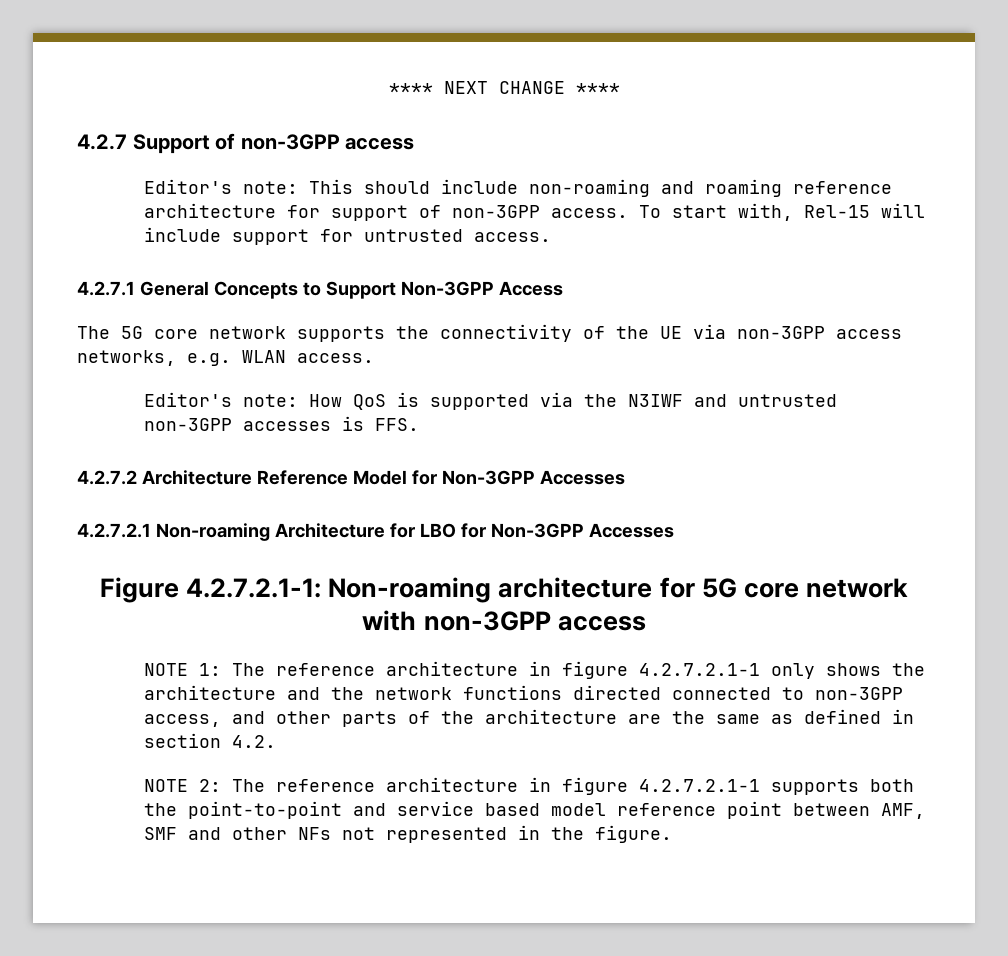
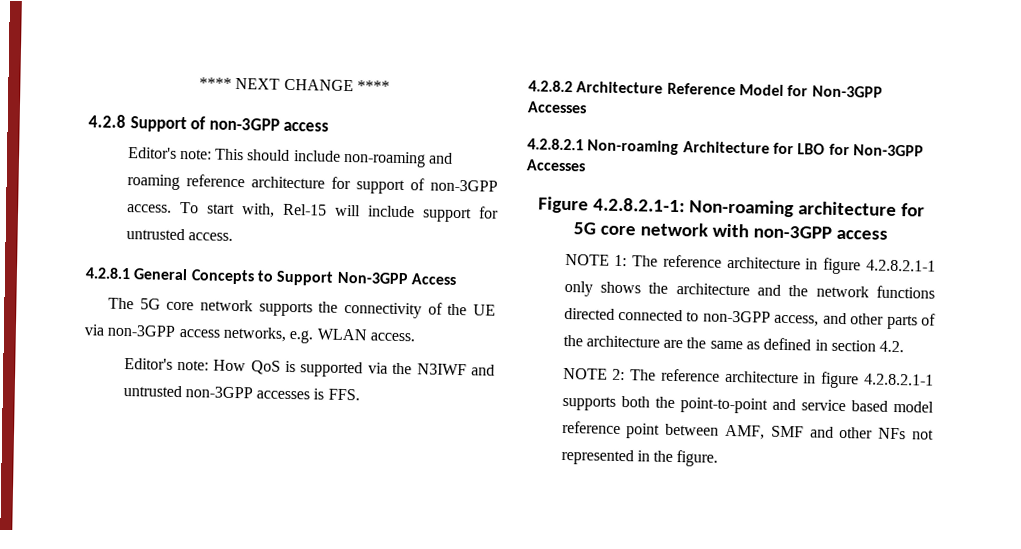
- 4.2.7 Support of non-3GPP access
+ 4.2.8 Support of non-3GPP access
- 4.2.7.1 General Concepts to Support Non-3GPP Access
+ 4.2.8.1 General Concepts to Support Non-3GPP Access
- 4.2.7.2 Architecture Reference Model for Non-3GPP Accesses
+ 4.2.8.2 Architecture Reference Model for Non-3GPP Accesses
- 4.2.7.2.1 Non-roaming Architecture for LBO for Non-3GPP Accesses
+ 4.2.8.2.1 Non-roaming Architecture for LBO for Non-3GPP Accesses
- Figure 4.2.7.2.1-1: Non-roaming architecture for 5G core network with non-3GPP access
+ Figure 4.2.8.2.1-1: Non-roaming architecture for 5G core network with non-3GPP access
- NOTE 1: The reference architecture in figure 4.2.7.2.1-1 only shows the architecture and the network functions directed connected to non-3GPP access, and other parts of the architecture are the same as defined in section 4.2.
+ NOTE 1: The reference architecture in figure 4.2.8.2.1-1 only shows the architecture and the network functions directed connected to non-3GPP access, and other parts of the architecture are the same as defined in section 4.2.
- NOTE 2: The reference architecture in figure 4.2.7.2.1-1 supports both the point-to-point and service based model reference point between AMF, SMF and other NFs not represented in the figure.
+ NOTE 2: The reference architecture in figure 4.2.8.2.1-1 supports both the point-to-point and service based model reference point between AMF, SMF and other NFs not represented in the figure.

